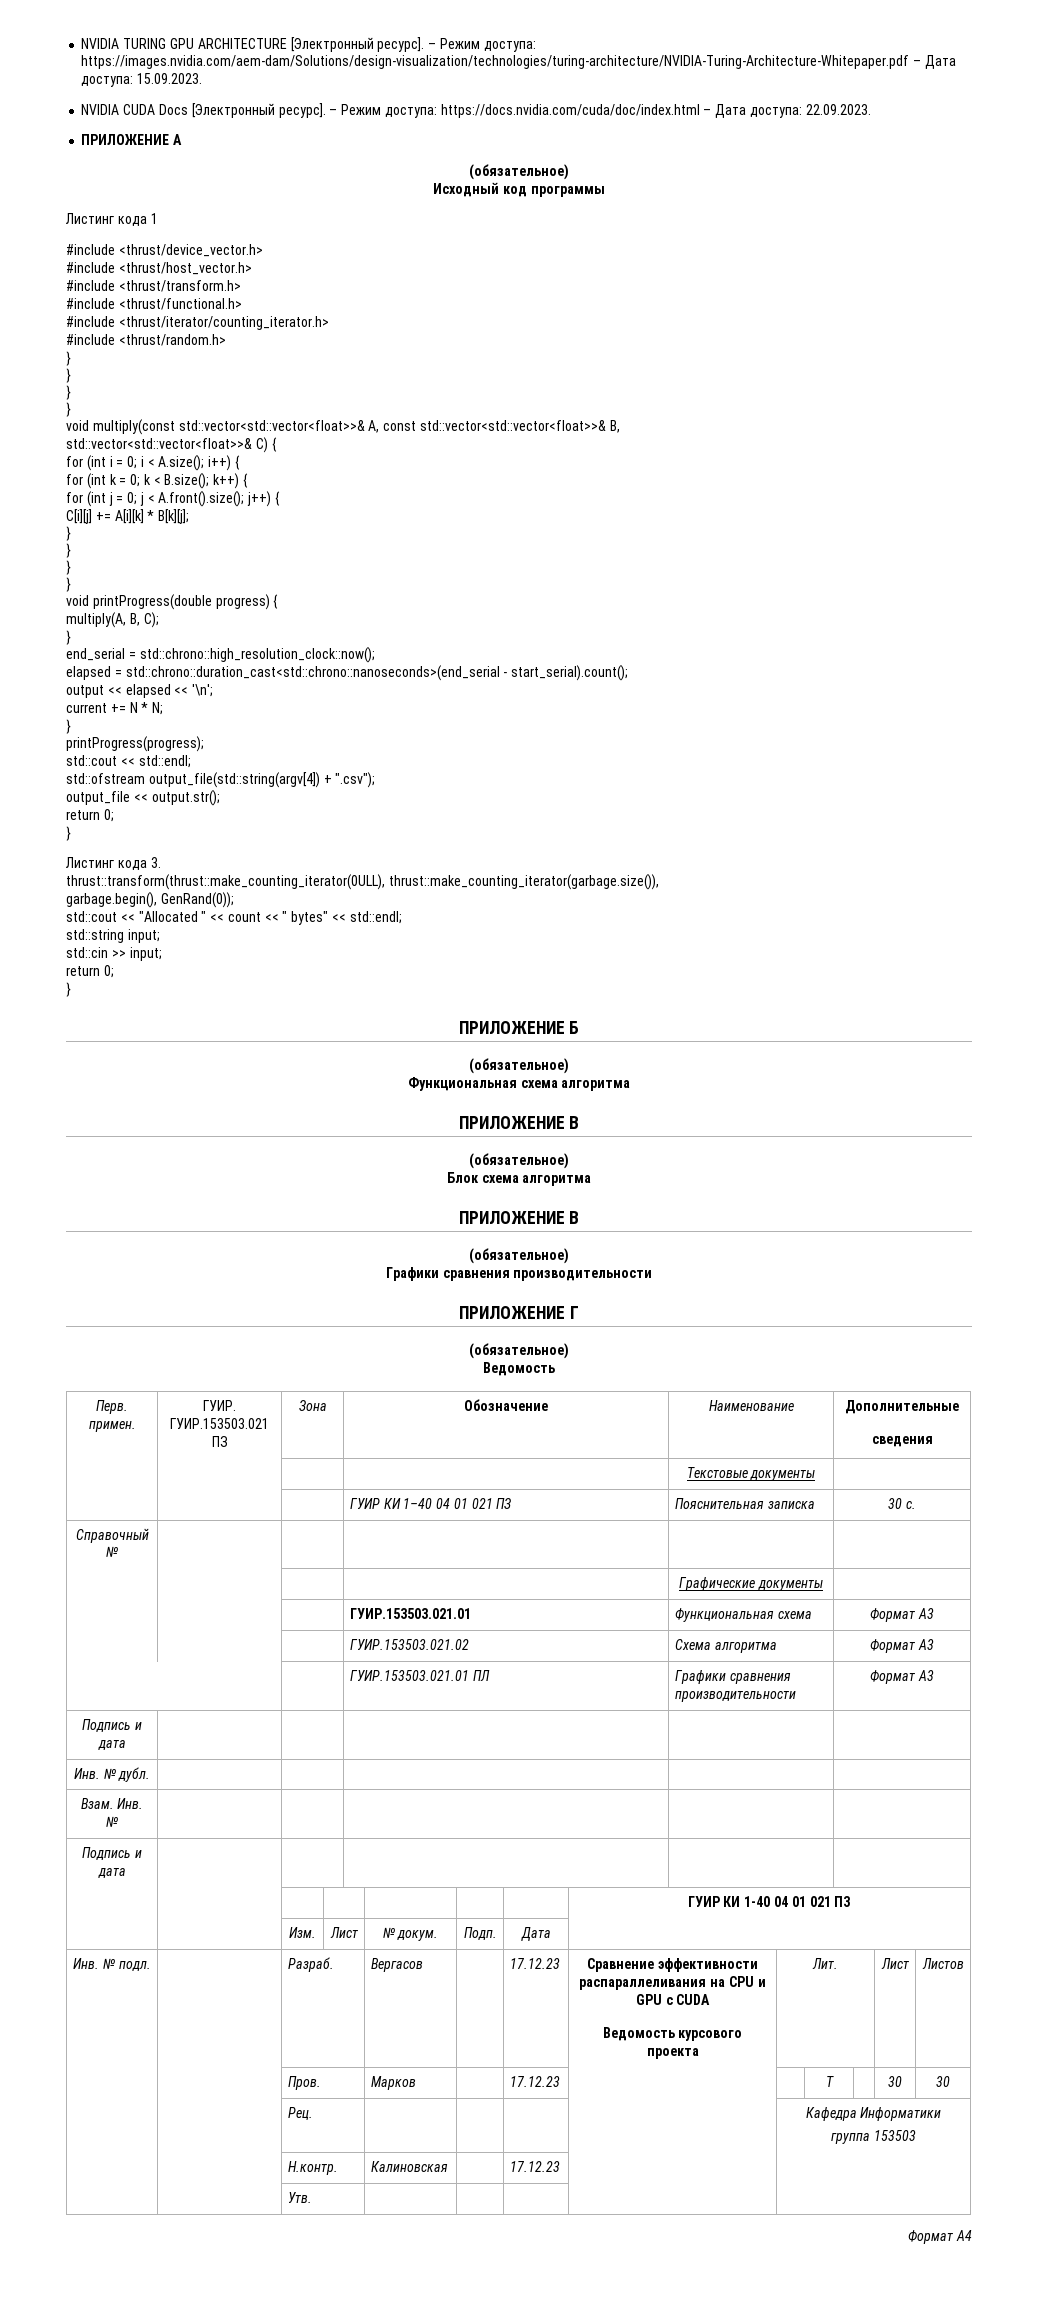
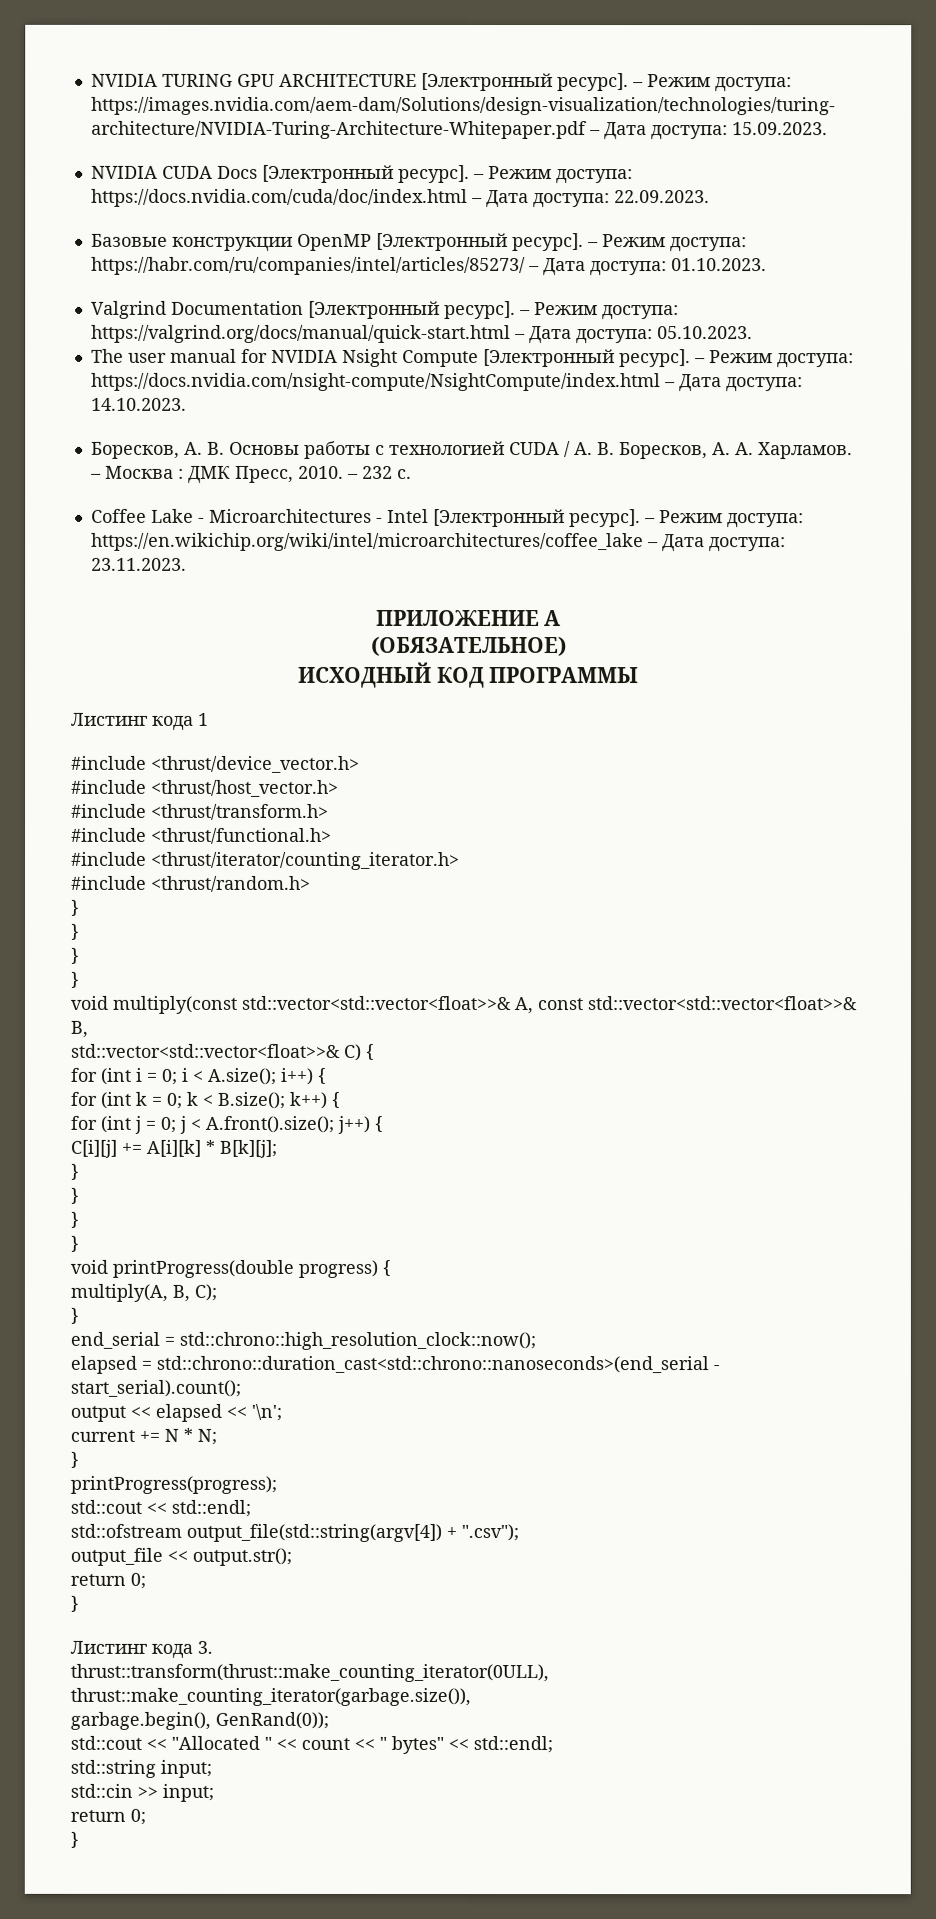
+ Базовые конструкции OpenMP [Электронный ресурс]. – Режим доступа: https://habr.com/ru/companies/intel/articles/85273/ – Дата доступа: 01.10.2023.
+ Valgrind Documentation [Электронный ресурс]. – Режим доступа: https://valgrind.org/docs/manual/quick-start.html – Дата доступа: 05.10.2023.
+ The user manual for NVIDIA Nsight Compute [Электронный ресурс]. – Режим доступа: https://docs.nvidia.com/nsight-compute/NsightCompute/index.html – Дата доступа: 14.10.2023.
+ Боресков, А. В. Основы работы с технологией CUDA / А. В. Боресков, А. А. Харламов. – Москва : ДМК Пресс, 2010. – 232 с.
+ Coffee Lake - Microarchitectures - Intel [Электронный ресурс]. – Режим доступа: https://en.wikichip.org/wiki/intel/microarchitectures/coffee_lake – Дата доступа: 23.11.2023.
  ПРИЛОЖЕНИЕ А
- (обязательное)
- Исходный код программы
+ (ОБЯЗАТЕЛЬНОЕ)
+ ИСХОДНЫЙ КОД ПРОГРАММЫ
- ПРИЛОЖЕНИЕ Б
- (обязательное)
- Функциональная схема алгоритма
- ПРИЛОЖЕНИЕ В
- (обязательное)
- Блок схема алгоритма
- ПРИЛОЖЕНИЕ В
- (обязательное)
- Графики сравнения производительности
- ПРИЛОЖЕНИЕ Г
- (обязательное)
- Ведомость
- Перв. примен. | ГУИР. ГУИР.153503.021 ПЗ | Зона | Обозначение | Наименование | Дополнительные
- сведения
- | | | | Текстовые документы |
- | | | ГУИР КИ 1–40 04 01 021 ПЗ | Пояснительная записка | 30 с.
- Справочный № | | | | |
- | | | | Графические документы |
- | | | ГУИР.153503.021.01 | Функциональная схема | Формат А3
- | | | ГУИР.153503.021.02 | Схема алгоритма | Формат А3
- | | ГУИР.153503.021.01 ПЛ | Графики сравнения производительности | Формат А3
- Подпись и дата | | | | |
- Инв. № дубл. | | | | |
- Взам. Инв. № | | | | |
- Подпись и дата | | | | |
- | | | | | | | ГУИР КИ 1-40 04 01 021 ПЗ
- | | Изм. | Лист | № докум. | Подп. | Дата |
- Инв. № подл. | | Разраб. | Вергасов | | 17.12.23 | Сравнение эффективности распараллеливания на CPU и GPU с CUDA
- Ведомость курсового проекта | Лит. | Лист | Листов
- | | Пров. | Марков | | 17.12.23 | | | Т | | 30 | 30
- | | Рец. | | | | | Кафедра Информатики
- группа 153503
- | | Н.контр. | Калиновская | | 17.12.23 | |
- | | Утв. | | | | |
- Формат А4

